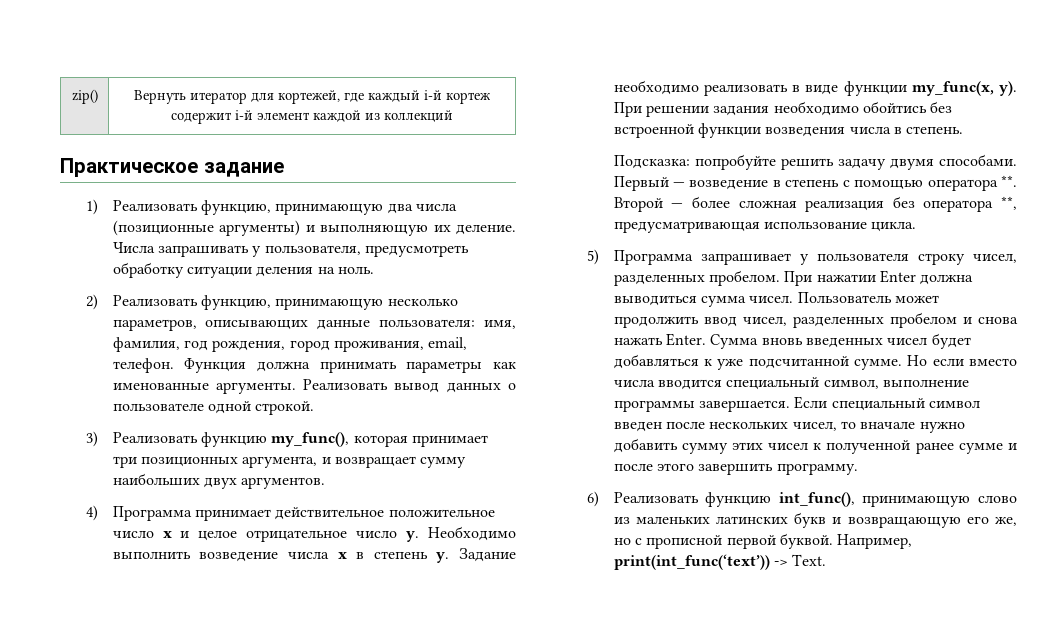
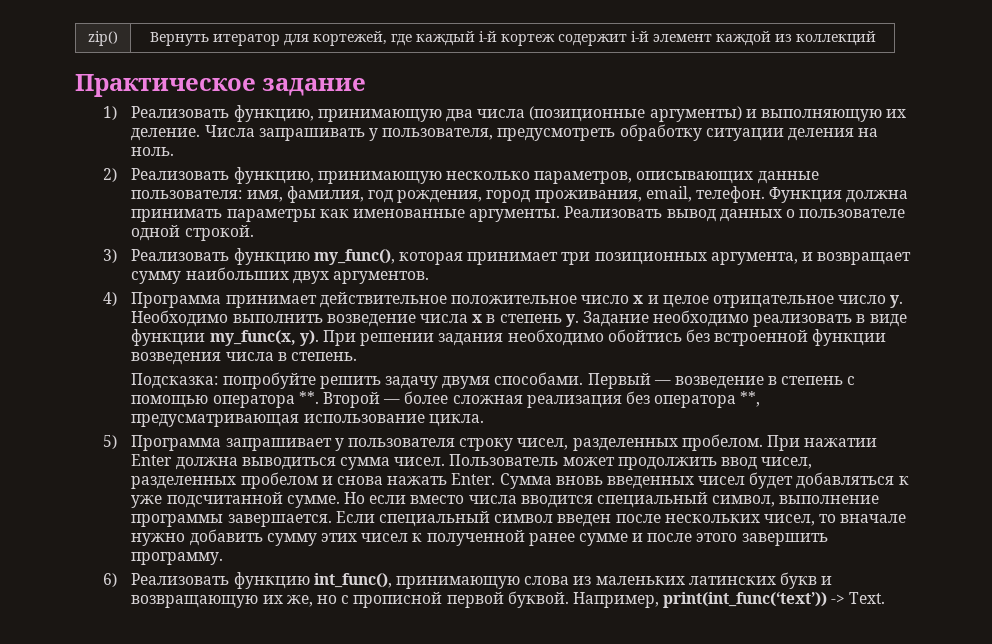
- 6) Реализовать функцию int_func(), принимающую слово из маленьких латинских букв и возвращающую его же, но с прописной первой буквой.
+ 6) Реализовать функцию int_func(), принимающую слова из маленьких латинских букв и возвращающую их же, но с прописной первой буквой.

